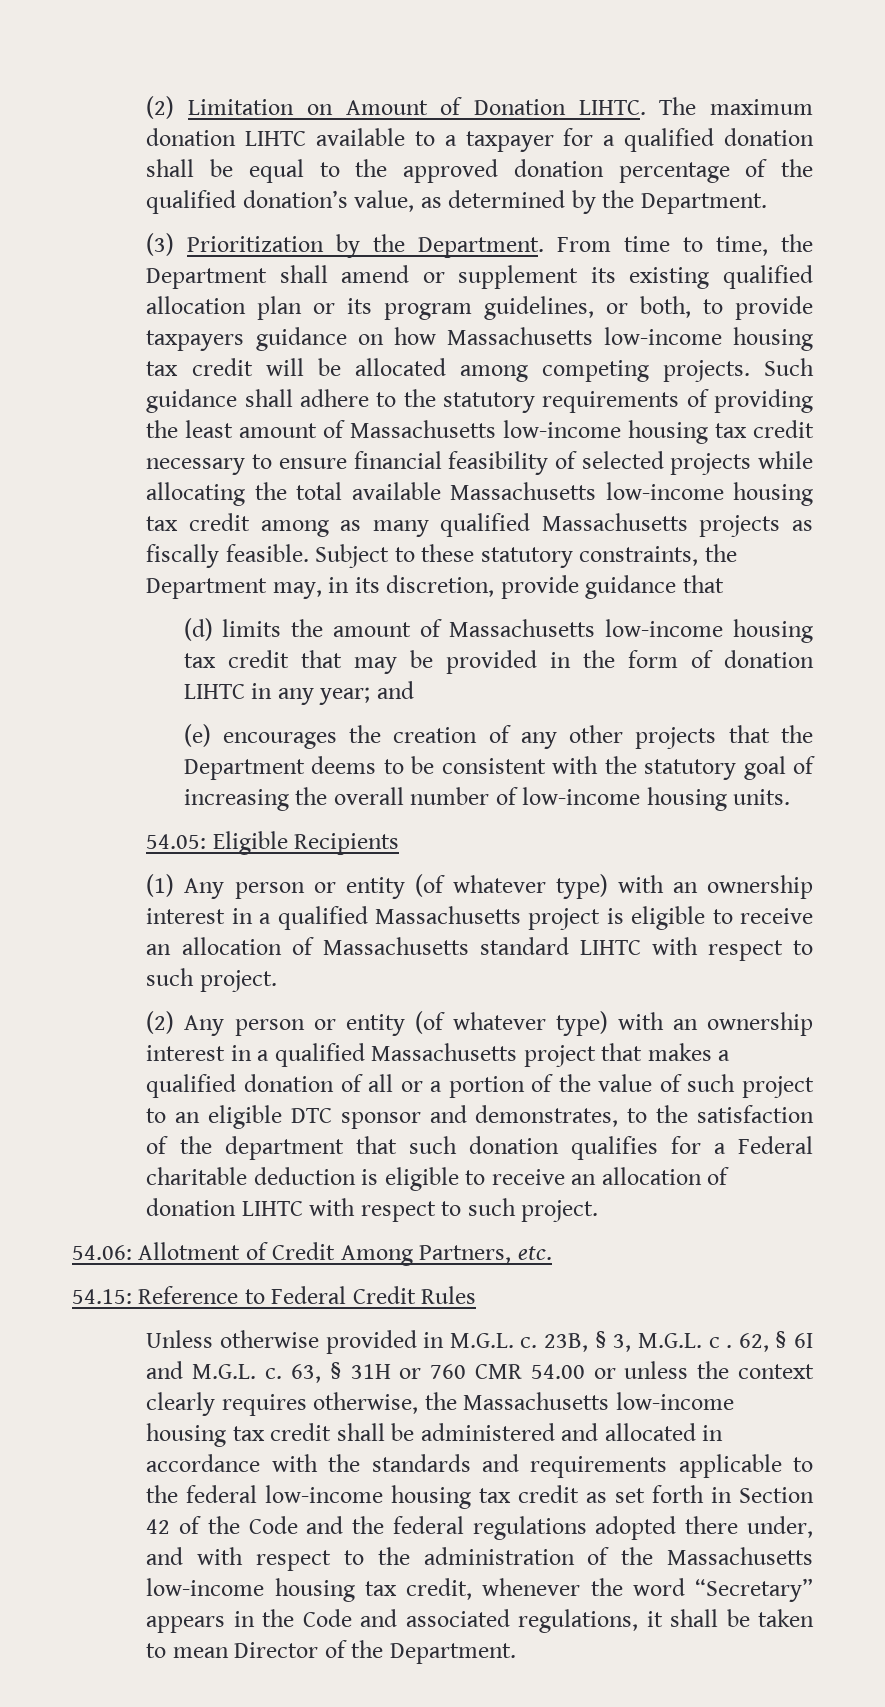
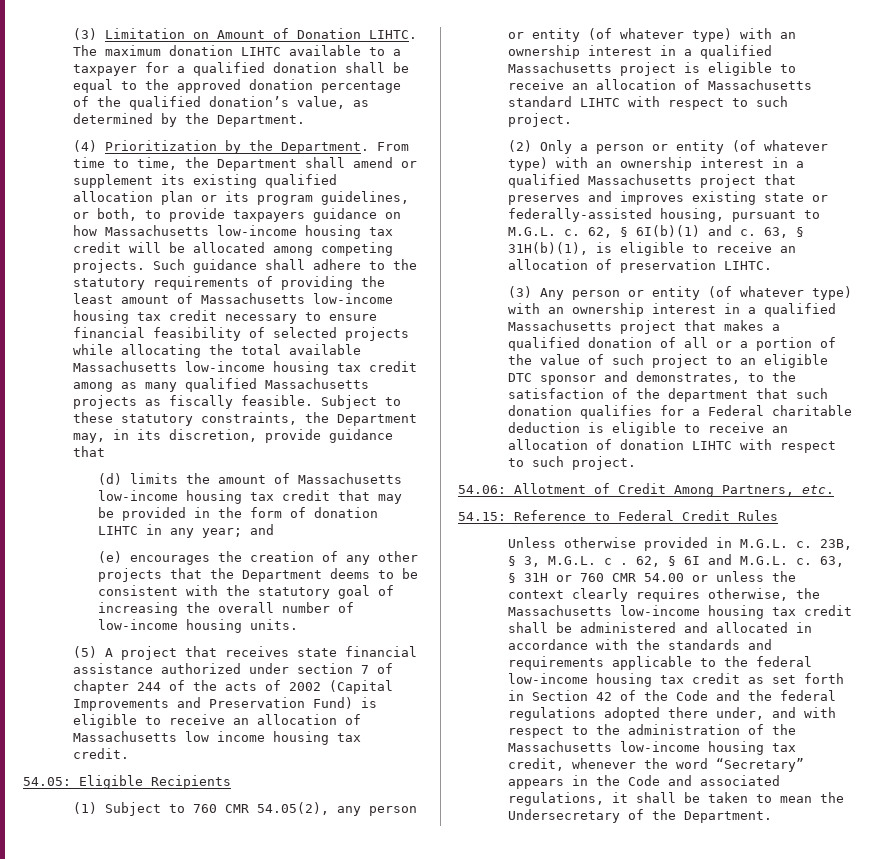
- (2) Limitation on Amount of Donation LIHTC.
+ (3) Limitation on Amount of Donation LIHTC.
- (3) Prioritization by the Department.
+ (4) Prioritization by the Department.
+ (5) A project that receives state financial assistance authorized under section 7 of chapter 244 of the acts of 2002 (Capital Improvements and Preservation Fund) is eligible to receive an allocation of Massachusetts low income housing tax credit.
  54.05: Eligible Recipients
- (1) Any person or entity (of whatever type) with an ownership interest in a qualified Massachusetts project is eligible to receive an allocation of Massachusetts standard LIHTC with respect to such project.
+ (1) Subject to 760 CMR 54.05(2), any person or entity (of whatever type) with an ownership interest in a qualified Massachusetts project is eligible to receive an allocation of Massachusetts standard LIHTC with respect to such project.
- (2) Any person or entity (of whatever type) with an ownership interest in a qualified Massachusetts project that makes a qualified donation of all or a portion of the value of such project to an eligible DTC sponsor and demonstrates, to the satisfaction of the department that such donation qualifies for a Federal charitable deduction is eligible to receive an allocation of donation LIHTC with respect to such project.
+ (2) Only a person or entity (of whatever type) with an ownership interest in a qualified Massachusetts project that preserves and improves existing state or federally-assisted housing, pursuant to M.G.L. c. 62, § 6I(b)(1) and c. 63, § 31H(b)(1), is eligible to receive an allocation of preservation LIHTC.
+ (3) Any person or entity (of whatever type) with an ownership interest in a qualified Massachusetts project that makes a qualified donation of all or a portion of the value of such project to an eligible DTC sponsor and demonstrates, to the satisfaction of the department that such donation qualifies for a Federal charitable deduction is eligible to receive an allocation of donation LIHTC with respect to such project.
- 63, § 31H or 760 CMR 54.00 or unless the context clearly requires otherwise, the Massachusetts low-income housing tax credit shall be administered and allocated in accordance with the standards and requirements applicable to the federal low-income housing tax credit as set forth in Section 42 of the Code and the federal regulations adopted there under, and with respect to the administration of the Massachusetts low-income housing tax credit, whenever the word “Secretary” appears in the Code and associated regulations, it shall be taken to mean Director of the Department.
+ 63, § 31H or 760 CMR 54.00 or unless the context clearly requires otherwise, the Massachusetts low-income housing tax credit shall be administered and allocated in accordance with the standards and requirements applicable to the federal low-income housing tax credit as set forth in Section 42 of the Code and the federal regulations adopted there under, and with respect to the administration of the Massachusetts low-income housing tax credit, whenever the word “Secretary” appears in the Code and associated regulations, it shall be taken to mean the Undersecretary of the Department.

